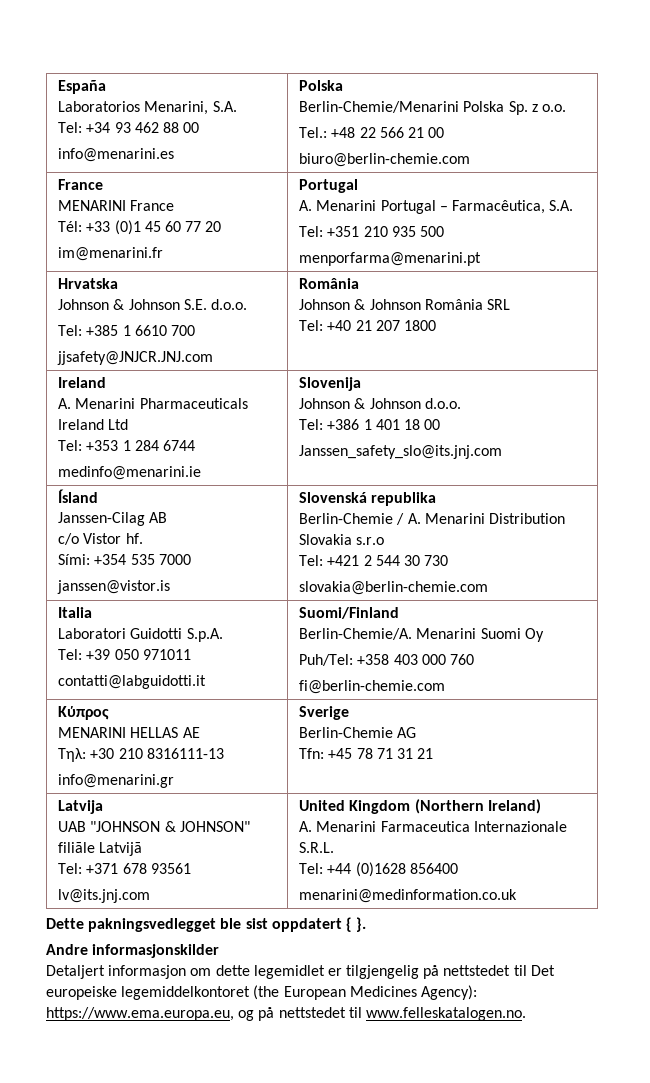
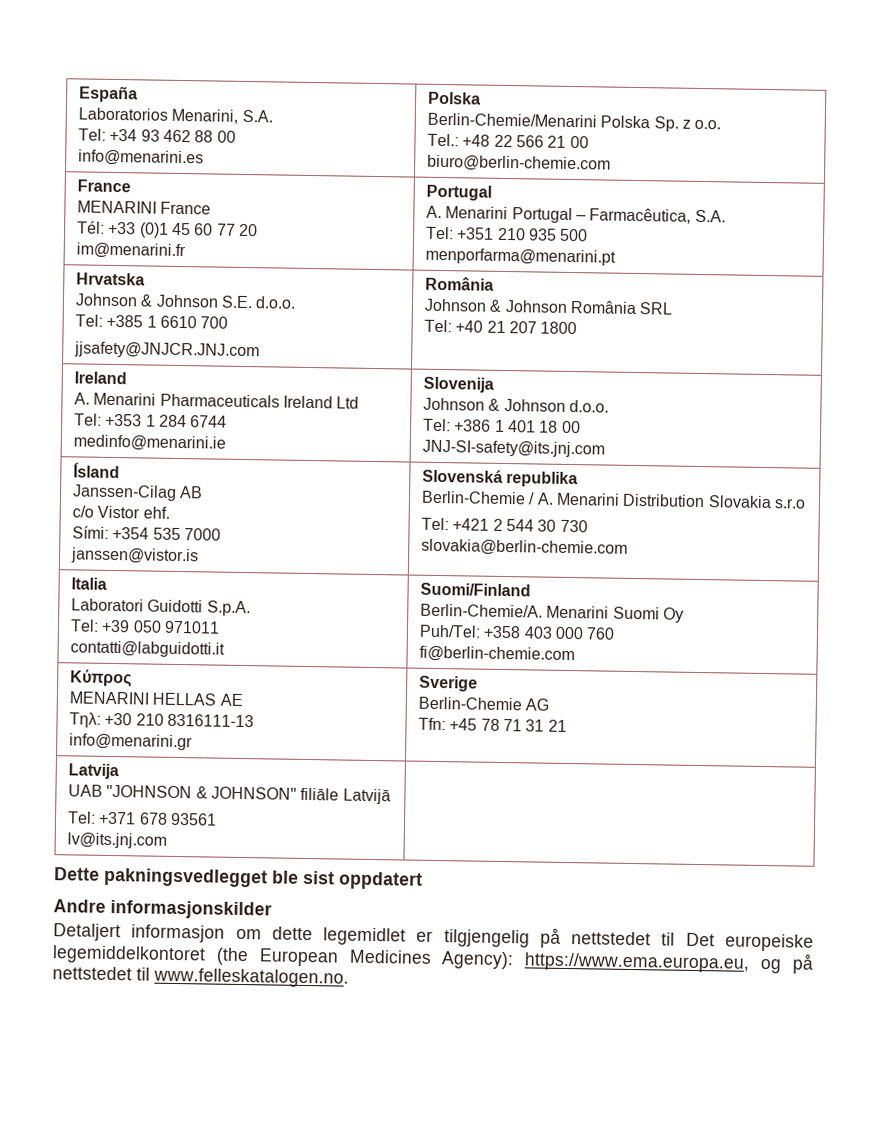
  Hrvatska
  Johnson & Johnson S.E. d.o.o.
  Tel: +385 1 6610 700
  jjsafety@JNJCR.JNJ.com | România
  Johnson & Johnson România SRL
  Tel: +40 21 207 1800
  Ireland
  A. Menarini Pharmaceuticals Ireland Ltd
  Tel: +353 1 284 6744
  medinfo@menarini.ie | Slovenija
  Johnson & Johnson d.o.o.
  Tel: +386 1 401 18 00
- Janssen_safety_slo@its.jnj.com
+ JNJ-SI-safety@its.jnj.com
  Ísland
  Janssen-Cilag AB
- c/o Vistor hf.
+ c/o Vistor ehf.
  Latvija
  UAB "JOHNSON & JOHNSON" filiāle Latvijā
  Tel: +371 678 93561
- lv@its.jnj.com | United Kingdom (Northern Ireland)
- A. Menarini Farmaceutica Internazionale S.R.L.
- Tel: +44 (0)1628 856400
- menarini@medinformation.co.uk
+ lv@its.jnj.com |
- Dette pakningsvedlegget ble sist oppdatert { }.
+ Dette pakningsvedlegget ble sist oppdatert

